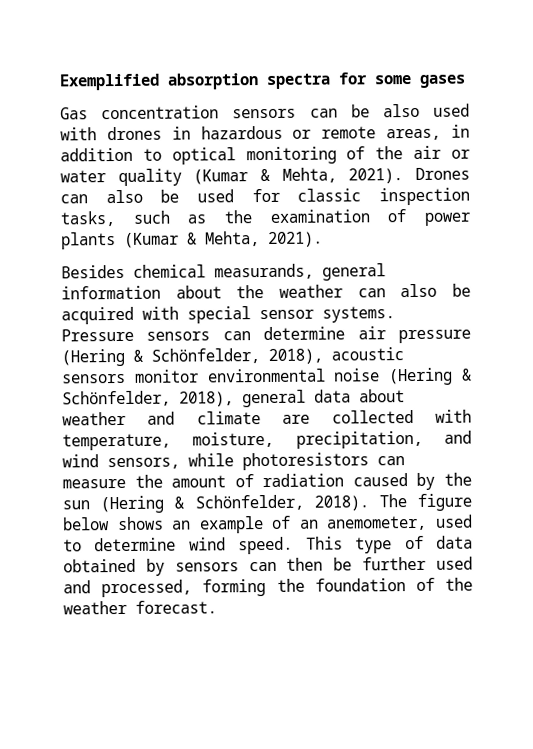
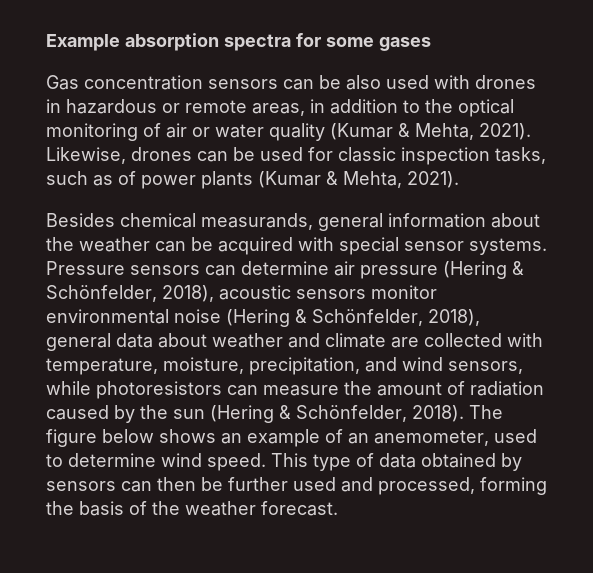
- Exemplified absorption spectra for some gases
+ Example absorption spectra for some gases
- Gas concentration sensors can be also used with drones in hazardous or remote areas, in addition to optical monitoring of the air or water quality (Kumar & Mehta, 2021).
+ Gas concentration sensors can be also used with drones in hazardous or remote areas, in addition to the optical monitoring of air or water quality (Kumar & Mehta, 2021).
- Drones can also be used for classic inspection tasks, such as the examination of power plants (Kumar & Mehta, 2021).
+ Likewise, drones can be used for classic inspection tasks, such as of power plants (Kumar & Mehta, 2021).
- Besides chemical measurands, general information about the weather can also be acquired with special sensor systems.
+ Besides chemical measurands, general information about the weather can be acquired with special sensor systems.
- This type of data obtained by sensors can then be further used and processed, forming the foundation of the weather forecast.
+ This type of data obtained by sensors can then be further used and processed, forming the basis of the weather forecast.

